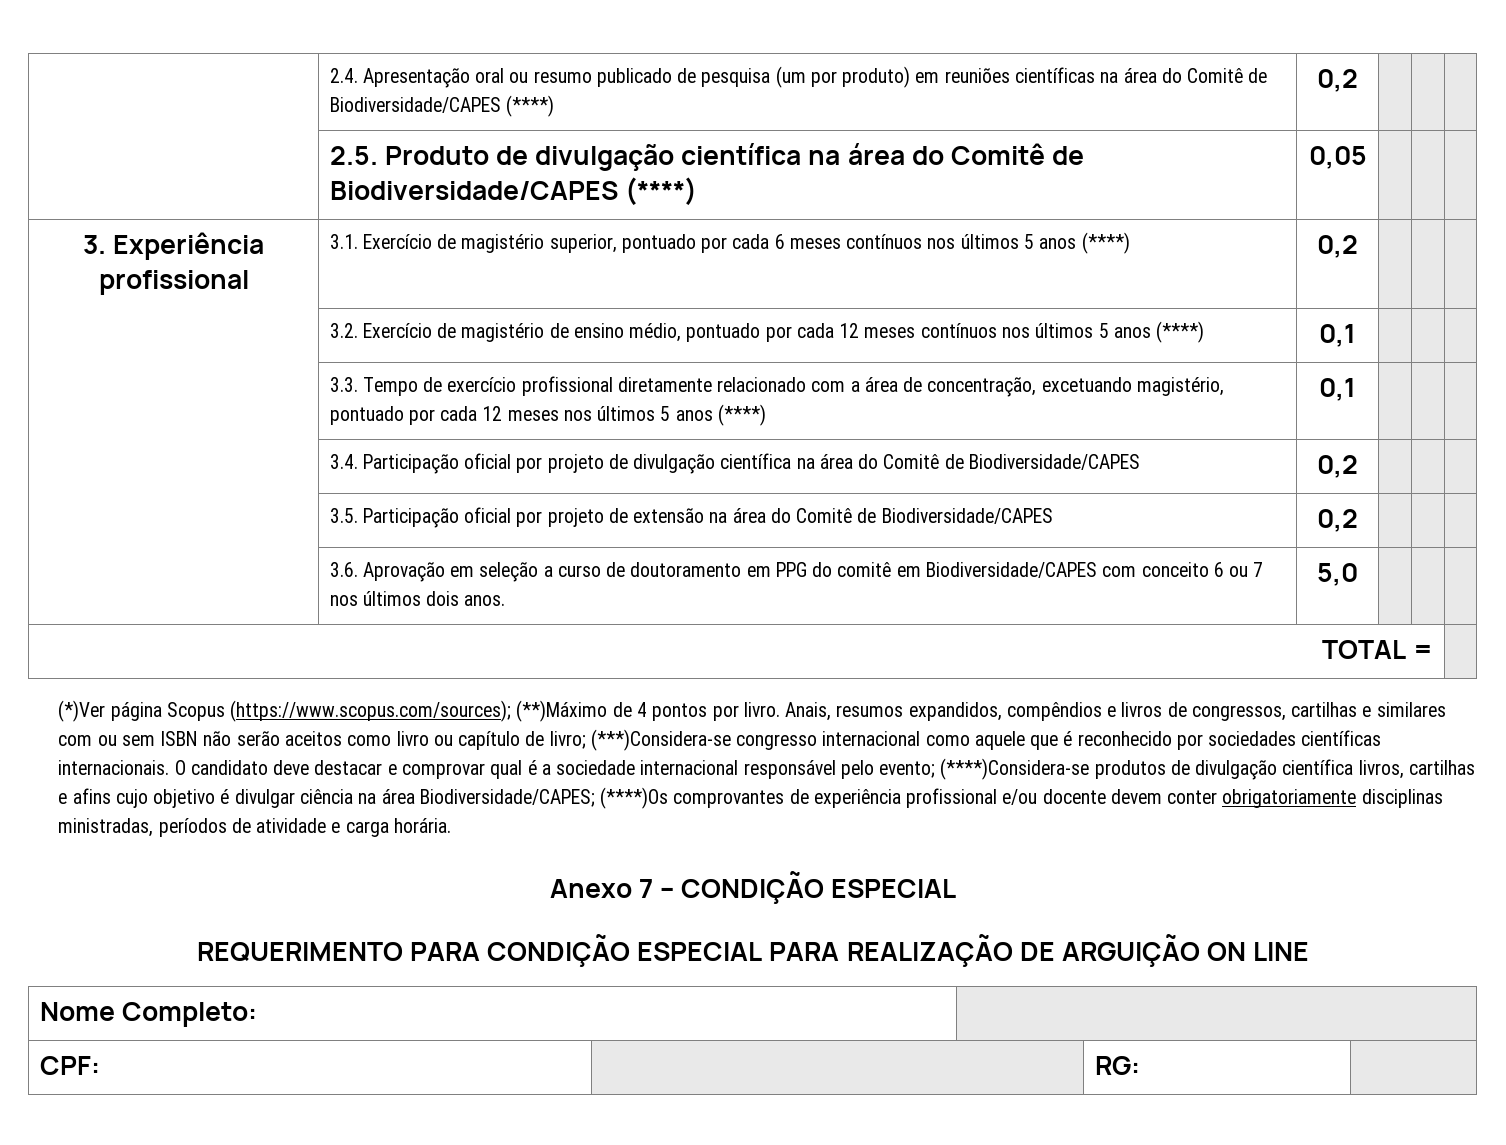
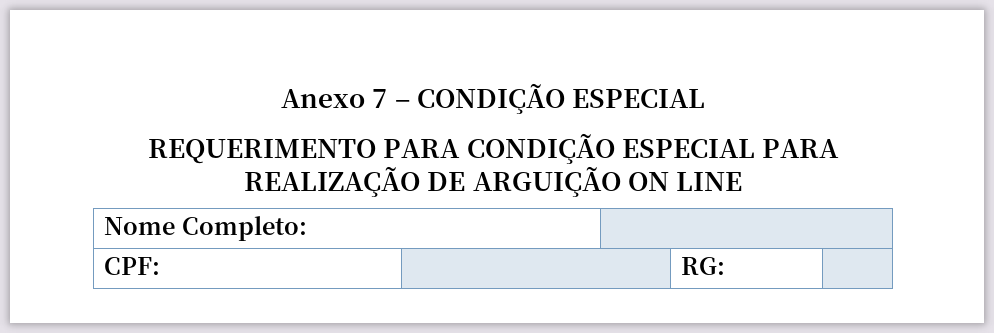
- | 2.4. Apresentação oral ou resumo publicado de pesquisa (um por produto) em reuniões científicas na área do Comitê de Biodiversidade/CAPES (****) | 0,2 | | |
- | 2.5. Produto de divulgação científica na área do Comitê de Biodiversidade/CAPES (****) | 0,05 | | |
- 3. Experiência profissional | 3.1. Exercício de magistério superior, pontuado por cada 6 meses contínuos nos últimos 5 anos (****) | 0,2 | | |
- | 3.2. Exercício de magistério de ensino médio, pontuado por cada 12 meses contínuos nos últimos 5 anos (****) | 0,1 | | |
- | 3.3. Tempo de exercício profissional diretamente relacionado com a área de concentração, excetuando magistério, pontuado por cada 12 meses nos últimos 5 anos (****) | 0,1 | | |
- | 3.4. Participação oficial por projeto de divulgação científica na área do Comitê de Biodiversidade/CAPES | 0,2 | | |
- | 3.5. Participação oficial por projeto de extensão na área do Comitê de Biodiversidade/CAPES | 0,2 | | |
- | 3.6. Aprovação em seleção a curso de doutoramento em PPG do comitê em Biodiversidade/CAPES com conceito 6 ou 7 nos últimos dois anos. | 5,0 | | |
- TOTAL = |
- (*)Ver página Scopus (https://www.scopus.com/sources); (**)Máximo de 4 pontos por livro. Anais, resumos expandidos, compêndios e livros de congressos, cartilhas e similares com ou sem ISBN não serão aceitos como livro ou capítulo de livro; (***)Considera-se congresso internacional como aquele que é reconhecido por sociedades científicas internacionais. O candidato deve destacar e comprovar qual é a sociedade internacional responsável pelo evento; (****)Considera-se produtos de divulgação científica livros, cartilhas e afins cujo objetivo é divulgar ciência na área Biodiversidade/CAPES; (****)Os comprovantes de experiência profissional e/ou docente devem conter obrigatoriamente disciplinas ministradas, períodos de atividade e carga horária.

